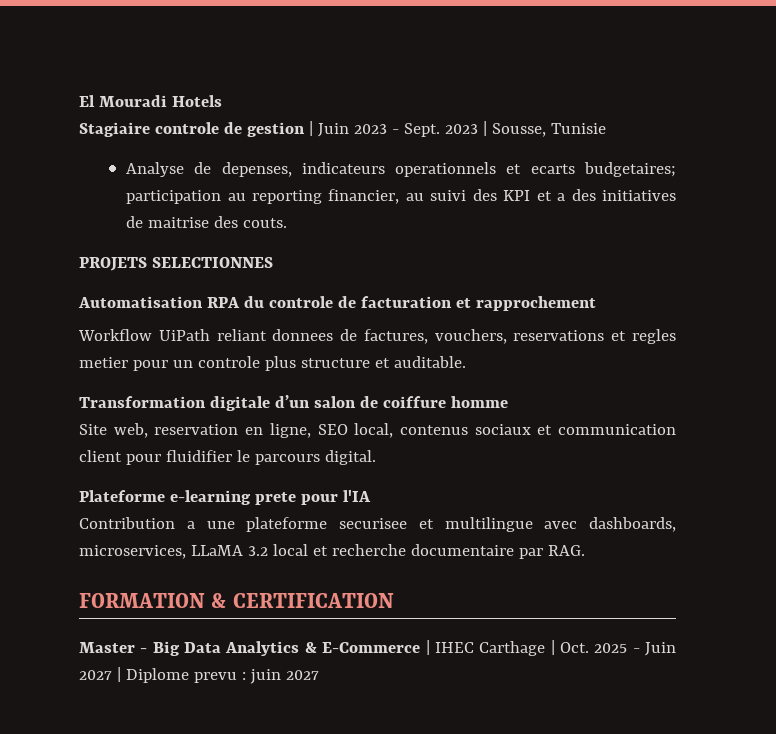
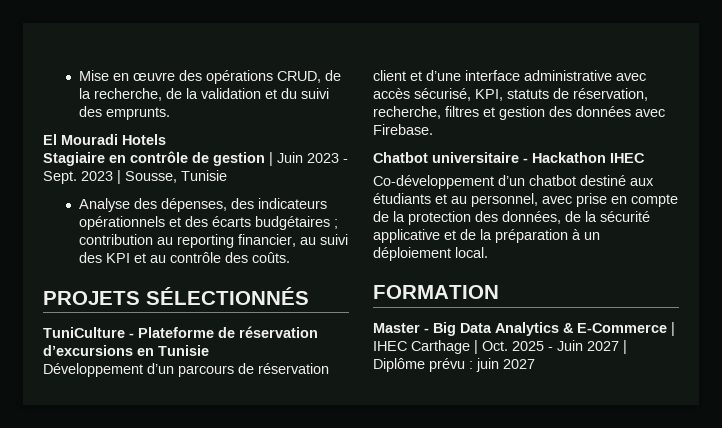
+ Mise en œuvre des opérations CRUD, de la recherche, de la validation et du suivi des emprunts.
- Stagiaire controle de gestion | Juin 2023 - Sept.
+ Stagiaire en contrôle de gestion | Juin 2023 - Sept.
- Analyse de depenses, indicateurs operationnels et ecarts budgetaires; participation au reporting financier, au suivi des KPI et a des initiatives de maitrise des couts.
- PROJETS SELECTIONNES
- Automatisation RPA du controle de facturation et rapprochement
- Workflow UiPath reliant donnees de factures, vouchers, reservations et regles metier pour un controle plus structure et auditable.
- Transformation digitale d’un salon de coiffure homme
- Site web, reservation en ligne, SEO local, contenus sociaux et communication client pour fluidifier le parcours digital.
- Plateforme e-learning prete pour l'IA
- Contribution a une plateforme securisee et multilingue avec dashboards, microservices, LLaMA 3.2 local et recherche documentaire par RAG.
+ Analyse des dépenses, des indicateurs opérationnels et des écarts budgétaires ; contribution au reporting financier, au suivi des KPI et au contrôle des coûts.
+ PROJETS SÉLECTIONNÉS
+ TuniCulture - Plateforme de réservation d’excursions en Tunisie
+ Développement d’un parcours de réservation client et d’une interface administrative avec accès sécurisé, KPI, statuts de réservation, recherche, filtres et gestion des données avec Firebase.
+ Chatbot universitaire - Hackathon IHEC
+ Co-développement d’un chatbot destiné aux étudiants et au personnel, avec prise en compte de la protection des données, de la sécurité applicative et de la préparation à un déploiement local.
- FORMATION & CERTIFICATION
+ FORMATION
- Master - Big Data Analytics & E-Commerce | IHEC Carthage | Oct. 2025 - Juin 2027 | Diplome prevu : juin 2027
+ Master - Big Data Analytics & E-Commerce | IHEC Carthage | Oct. 2025 - Juin 2027 | Diplôme prévu : juin 2027

